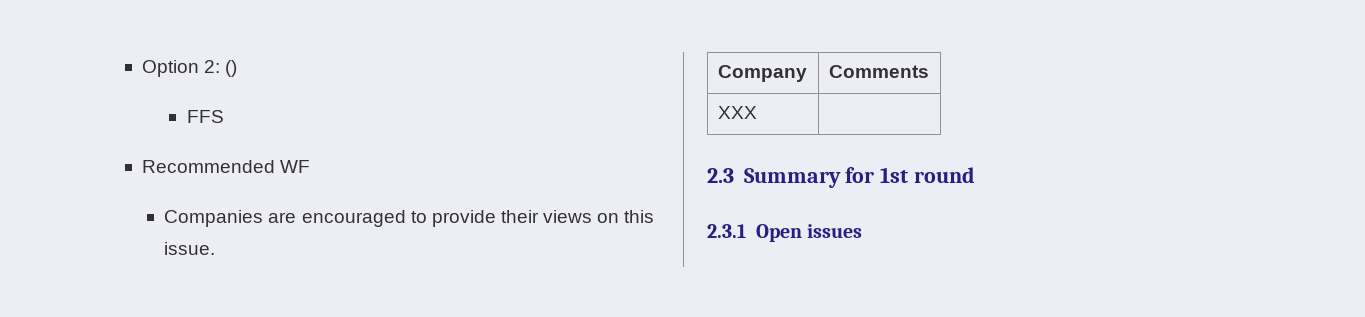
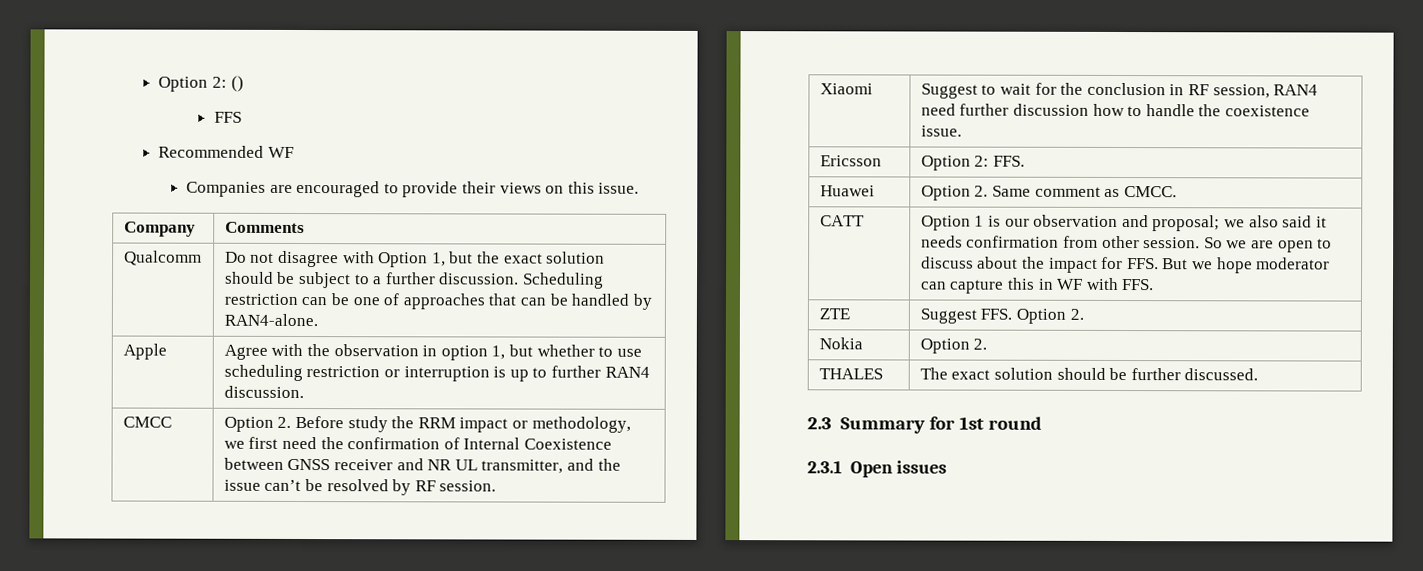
- XXX |
+ Qualcomm | Do not disagree with Option 1, but the exact solution should be subject to a further discussion. Scheduling restriction can be one of approaches that can be handled by RAN4-alone.
+ Apple | Agree with the observation in option 1, but whether to use scheduling restriction or interruption is up to further RAN4 discussion.
+ CMCC | Option 2. Before study the RRM impact or methodology, we first need the confirmation of Internal Coexistence between GNSS receiver and NR UL transmitter, and the issue can’t be resolved by RF session.
+ Xiaomi | Suggest to wait for the conclusion in RF session, RAN4 need further discussion how to handle the coexistence issue.
+ Ericsson | Option 2: FFS.
+ Huawei | Option 2. Same comment as CMCC.
+ CATT | Option 1 is our observation and proposal; we also said it needs confirmation from other session. So we are open to discuss about the impact for FFS. But we hope moderator can capture this in WF with FFS.
+ ZTE | Suggest FFS. Option 2.
+ Nokia | Option 2.
+ THALES | The exact solution should be further discussed.

